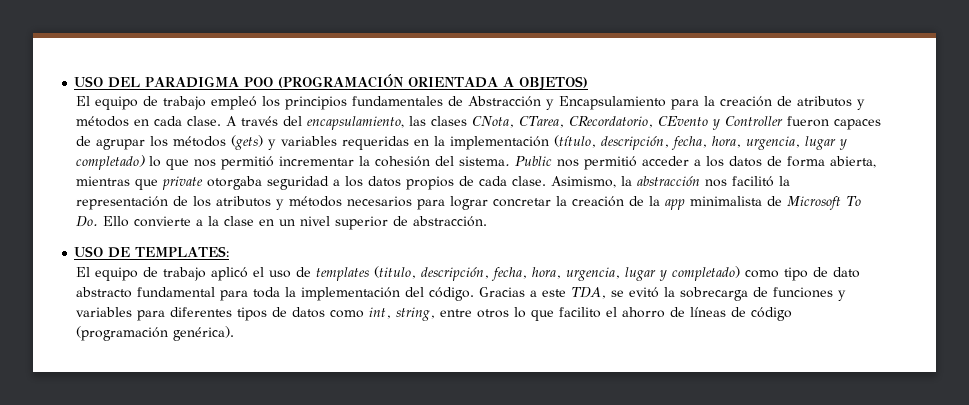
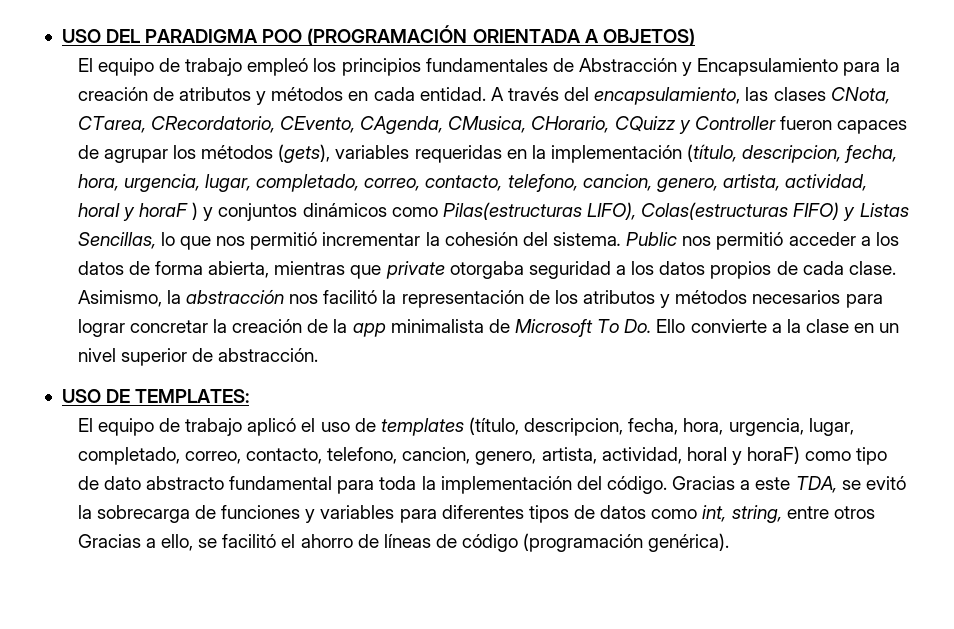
- El equipo de trabajo empleó los principios fundamentales de Abstracción y Encapsulamiento para la creación de atributos y métodos en cada clase.
+ El equipo de trabajo empleó los principios fundamentales de Abstracción y Encapsulamiento para la creación de atributos y métodos en cada entidad.
- A través del encapsulamiento, las clases CNota, CTarea, CRecordatorio, CEvento y Controller fueron capaces de agrupar los métodos (gets) y variables requeridas en la implementación (título, descripción, fecha, hora, urgencia, lugar y completado) lo que nos permitió incrementar la cohesión del sistema.
+ A través del encapsulamiento, las clases CNota, CTarea, CRecordatorio, CEvento, CAgenda, CMusica, CHorario, CQuizz y Controller fueron capaces de agrupar los métodos (gets), variables requeridas en la implementación (título, descripcion, fecha, hora, urgencia, lugar, completado, correo, contacto, telefono, cancion, genero, artista, actividad, horaI y horaF ) y conjuntos dinámicos como Pilas(estructuras LIFO), Colas(estructuras FIFO) y Listas Sencillas, lo que nos permitió incrementar la cohesión del sistema.
- El equipo de trabajo aplicó el uso de templates (titulo, descripción, fecha, hora, urgencia, lugar y completado) como tipo de dato abstracto fundamental para toda la implementación del código.
+ El equipo de trabajo aplicó el uso de templates (título, descripcion, fecha, hora, urgencia, lugar, completado, correo, contacto, telefono, cancion, genero, artista, actividad, horaI y horaF) como tipo de dato abstracto fundamental para toda la implementación del código.
- Gracias a este TDA, se evitó la sobrecarga de funciones y variables para diferentes tipos de datos como int, string, entre otros lo que facilito el ahorro de líneas de código (programación genérica).
+ Gracias a este TDA, se evitó la sobrecarga de funciones y variables para diferentes tipos de datos como int, string, entre otros Gracias a ello, se facilitó el ahorro de líneas de código (programación genérica).

